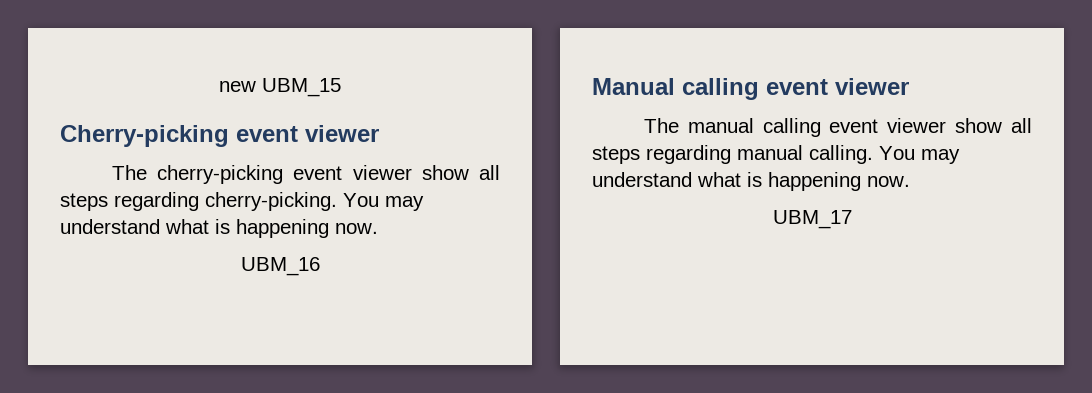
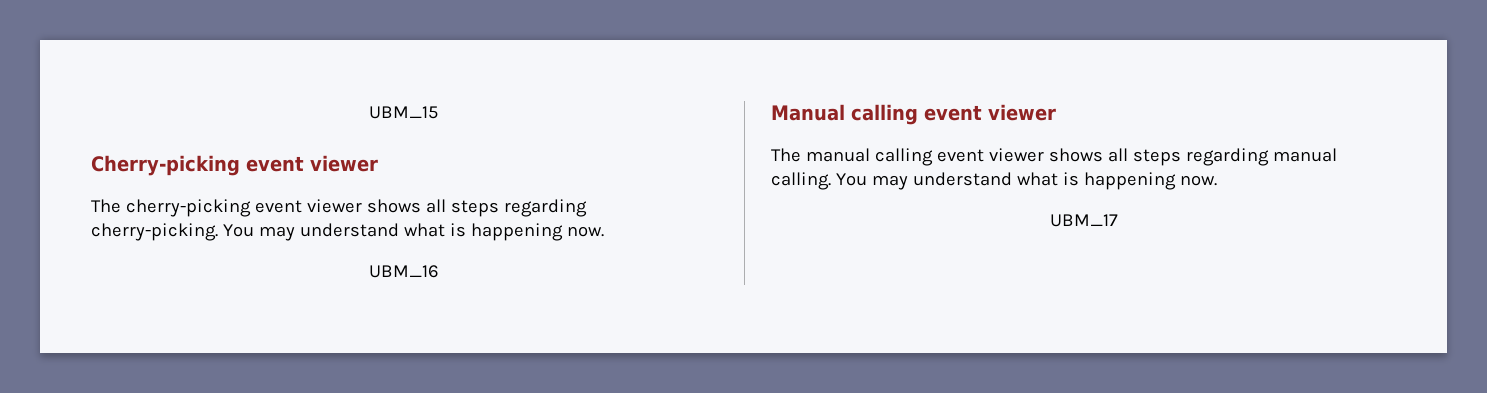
- new UBM_15
+ UBM_15
- The cherry-picking event viewer show all steps regarding cherry-picking.
+ The cherry-picking event viewer shows all steps regarding cherry-picking.
- The manual calling event viewer show all steps regarding manual calling.
+ The manual calling event viewer shows all steps regarding manual calling.

